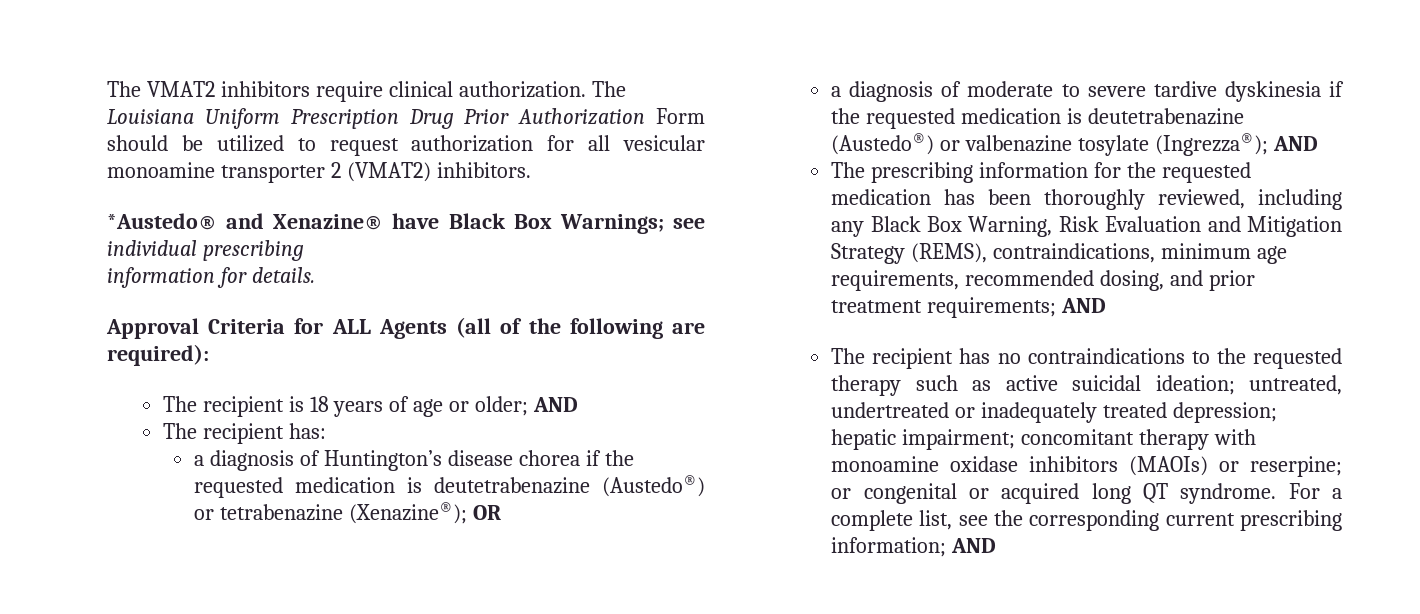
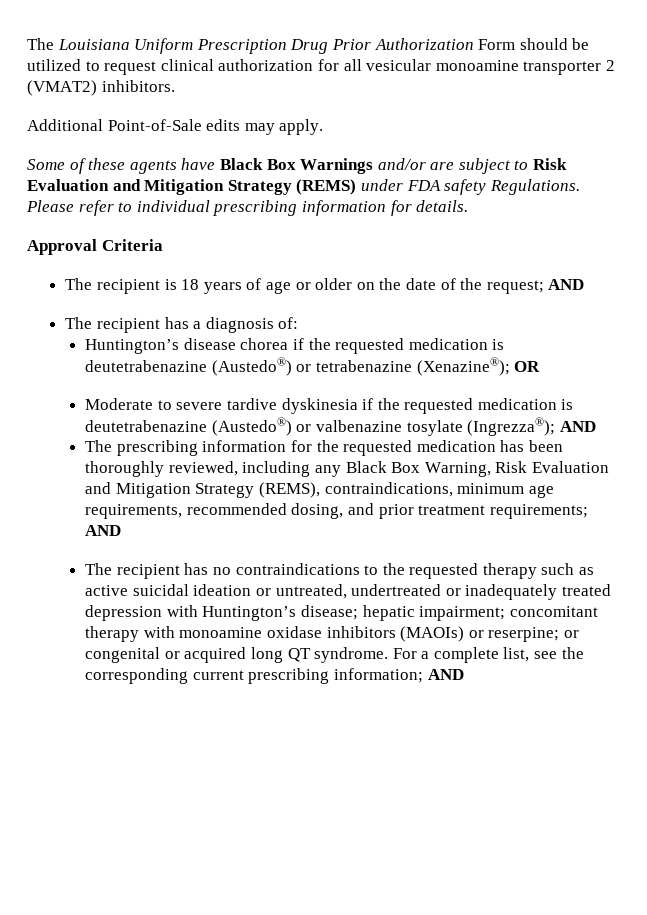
- The VMAT2 inhibitors require clinical authorization. The Louisiana Uniform Prescription Drug Prior Authorization Form should be utilized to request authorization for all vesicular monoamine transporter 2 (VMAT2) inhibitors.
+ The Louisiana Uniform Prescription Drug Prior Authorization Form should be utilized to request clinical authorization for all vesicular monoamine transporter 2 (VMAT2) inhibitors.
- *Austedo® and Xenazine® have Black Box Warnings; see individual prescribing
- information for details.
+ Additional Point-of-Sale edits may apply.
+ Some of these agents have Black Box Warnings and/or are subject to Risk Evaluation and Mitigation Strategy (REMS) under FDA safety Regulations. Please refer to individual prescribing information for details.
- Approval Criteria for ALL Agents (all of the following are required):
+ Approval Criteria
- The recipient is 18 years of age or older; AND
- The recipient has:
- a diagnosis of Huntington’s disease chorea if the requested medication is deutetrabenazine (Austedo®) or tetrabenazine (Xenazine®); OR
+ The recipient is 18 years of age or older on the date of the request; AND
+ The recipient has a diagnosis of:
+ Huntington’s disease chorea if the requested medication is deutetrabenazine (Austedo®) or tetrabenazine (Xenazine®); OR
- a diagnosis of moderate to severe tardive dyskinesia if the requested medication is deutetrabenazine (Austedo®) or valbenazine tosylate (Ingrezza®); AND
+ Moderate to severe tardive dyskinesia if the requested medication is deutetrabenazine (Austedo®) or valbenazine tosylate (Ingrezza®); AND
- The recipient has no contraindications to the requested therapy such as active suicidal ideation; untreated, undertreated or inadequately treated depression; hepatic impairment; concomitant therapy with monoamine oxidase inhibitors (MAOIs) or reserpine; or congenital or acquired long QT syndrome.
+ The recipient has no contraindications to the requested therapy such as active suicidal ideation or untreated, undertreated or inadequately treated depression with Huntington’s disease; hepatic impairment; concomitant therapy with monoamine oxidase inhibitors (MAOIs) or reserpine; or congenital or acquired long QT syndrome.

